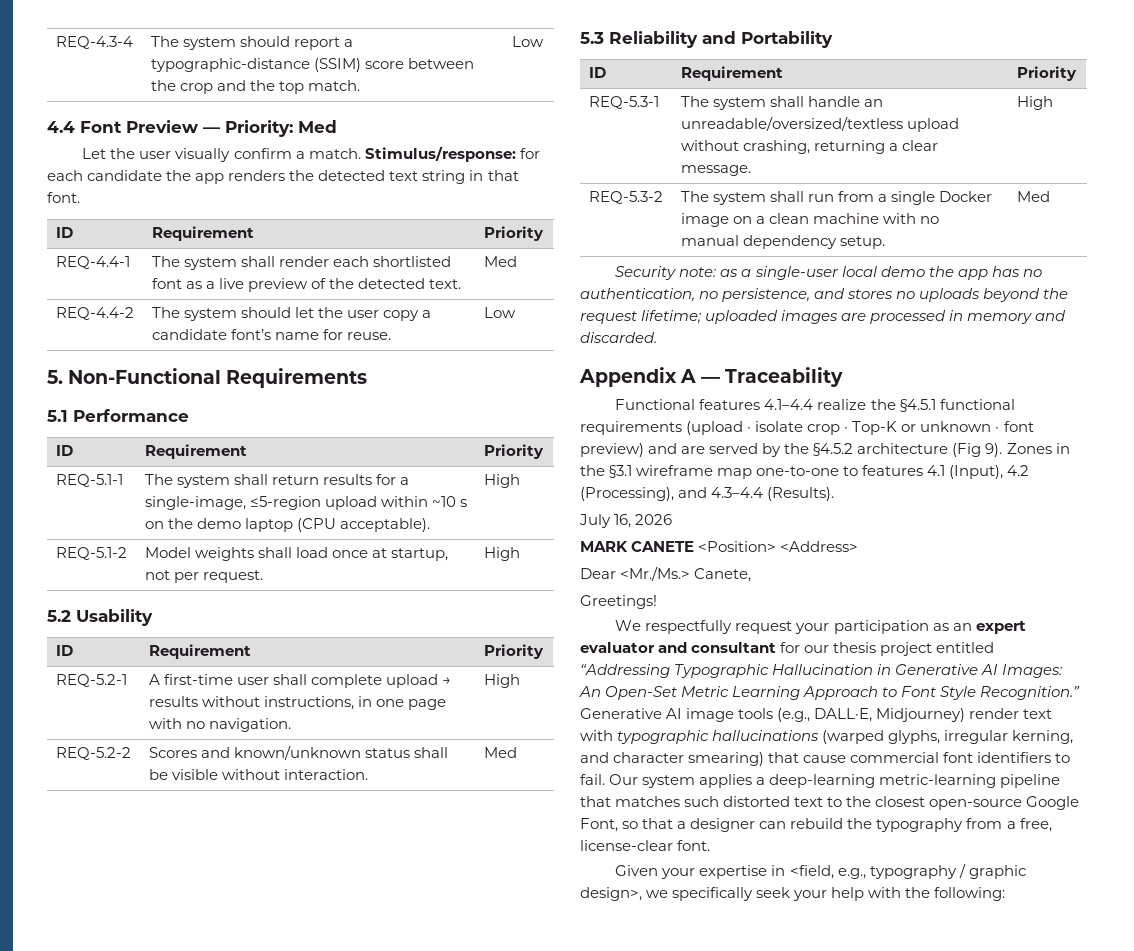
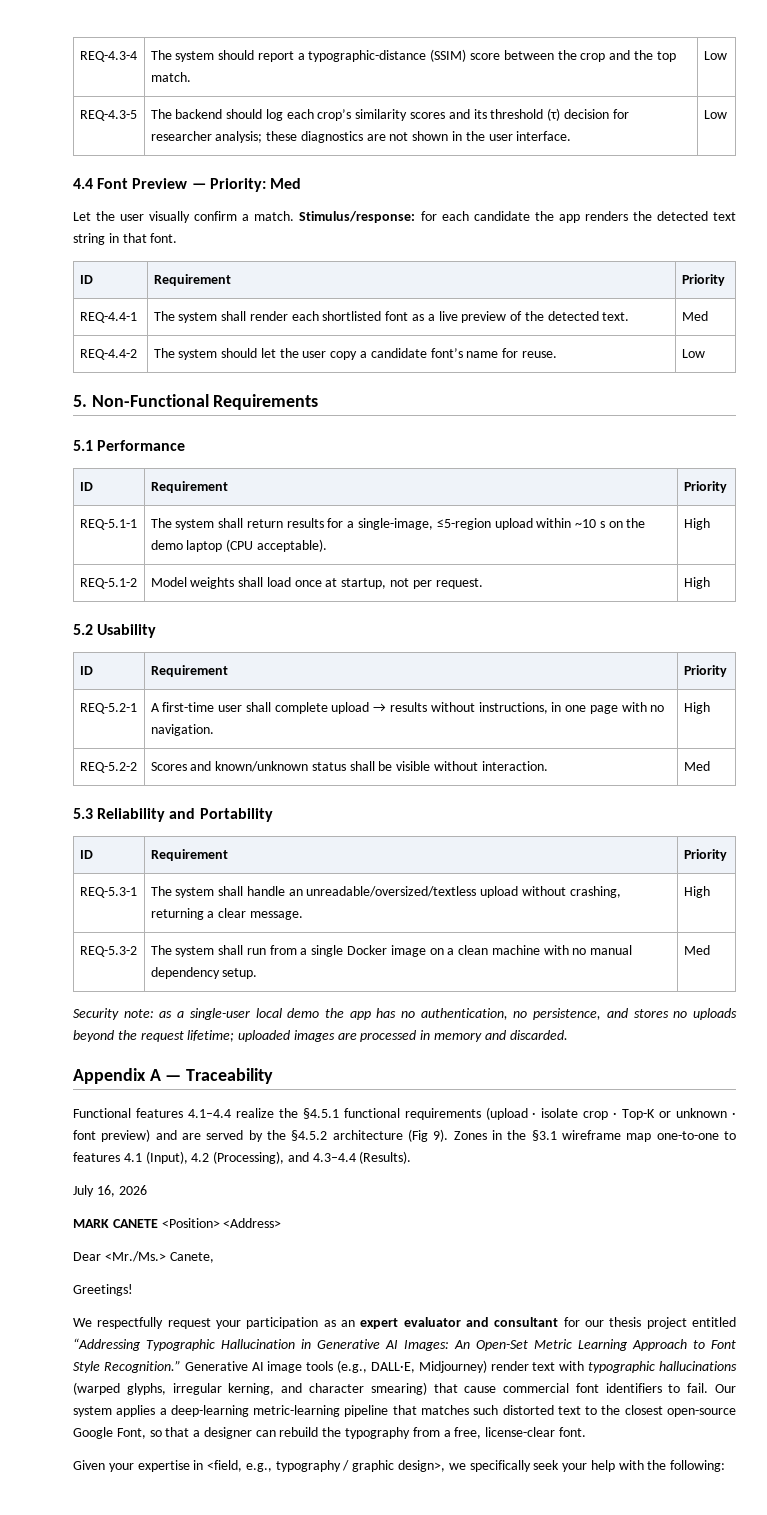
+ REQ-4.3-5 | The backend should log each crop’s similarity scores and its threshold (τ) decision for researcher analysis; these diagnostics are not shown in the user interface. | Low

